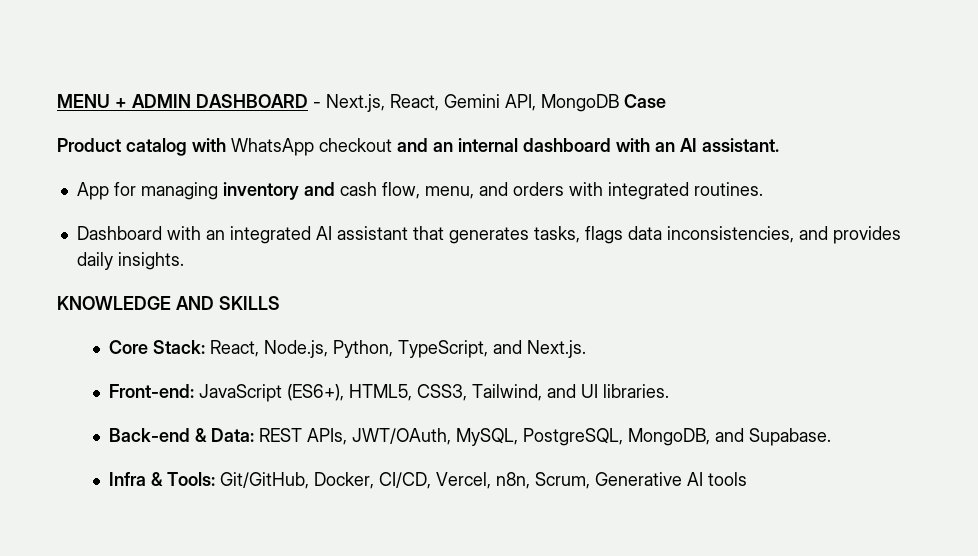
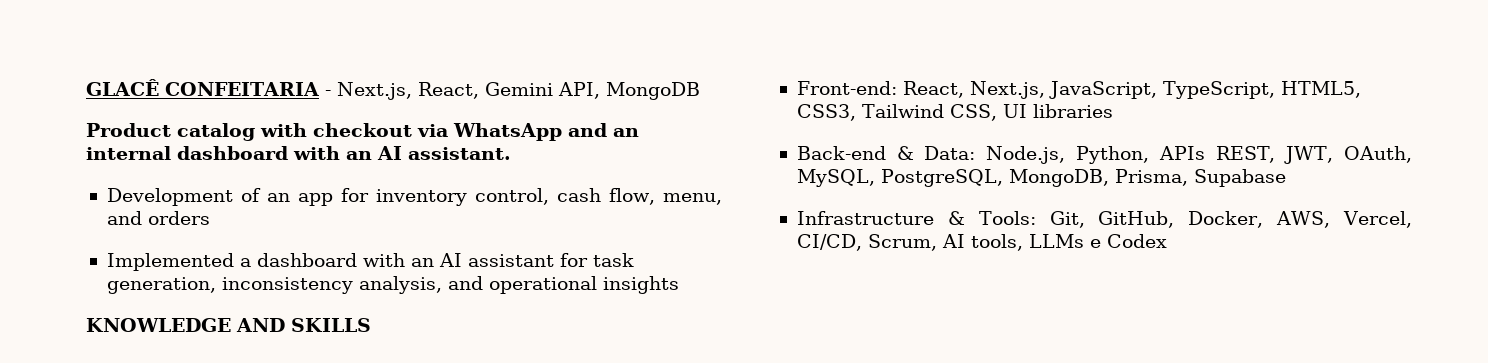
- MENU + ADMIN DASHBOARD - Next.js, React, Gemini API, MongoDB Case
+ GLACÊ CONFEITARIA - Next.js, React, Gemini API, MongoDB
- Product catalog with WhatsApp checkout and an internal dashboard with an AI assistant.
+ Product catalog with checkout via WhatsApp and an internal dashboard with an AI assistant.
- App for managing inventory and cash flow, menu, and orders with integrated routines.
- Dashboard with an integrated AI assistant that generates tasks, flags data inconsistencies, and provides daily insights.
+ Development of an app for inventory control, cash flow, menu, and orders
+ Implemented a dashboard with an AI assistant for task generation, inconsistency analysis, and operational insights
  KNOWLEDGE AND SKILLS
- Core Stack: React, Node.js, Python, TypeScript, and Next.js.
- Front-end: JavaScript (ES6+), HTML5, CSS3, Tailwind, and UI libraries.
- Back-end & Data: REST APIs, JWT/OAuth, MySQL, PostgreSQL, MongoDB, and Supabase.
- Infra & Tools: Git/GitHub, Docker, CI/CD, Vercel, n8n, Scrum, Generative AI tools
+ Front-end: React, Next.js, JavaScript, TypeScript, HTML5, CSS3, Tailwind CSS, UI libraries
+ Back-end & Data: Node.js, Python, APIs REST, JWT, OAuth, MySQL, PostgreSQL, MongoDB, Prisma, Supabase
+ Infrastructure & Tools: Git, GitHub, Docker, AWS, Vercel, CI/CD, Scrum, AI tools, LLMs e Codex

